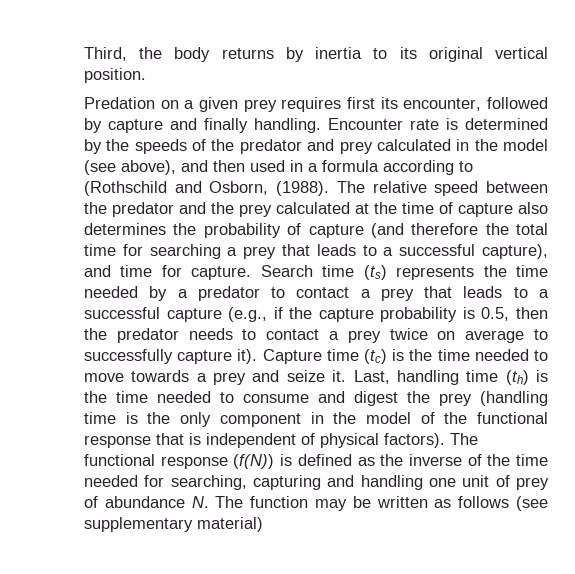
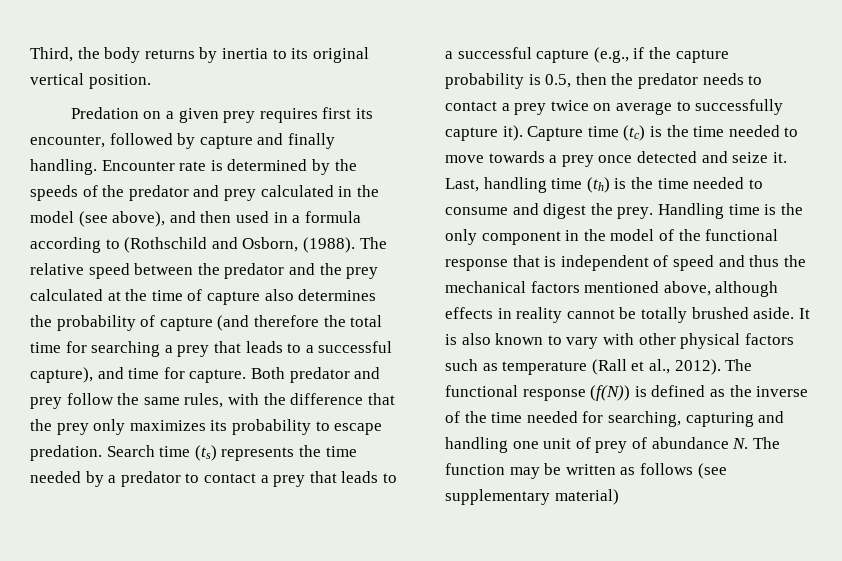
+ Both predator and prey follow the same rules, with the difference that the prey only maximizes its probability to escape predation.
- Capture time (tc) is the time needed to move towards a prey and seize it.
+ Capture time (tc) is the time needed to move towards a prey once detected and seize it.
- Last, handling time (th) is the time needed to consume and digest the prey (handling time is the only component in the model of the functional response that is independent of physical factors).
+ Last, handling time (th) is the time needed to consume and digest the prey. Handling time is the only component in the model of the functional response that is independent of speed and thus the mechanical factors mentioned above, although effects in reality cannot be totally brushed aside. It is also known to vary with other physical factors such as temperature (Rall et al., 2012).

